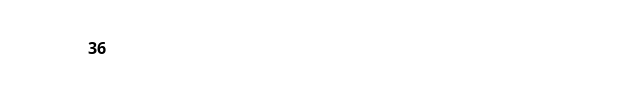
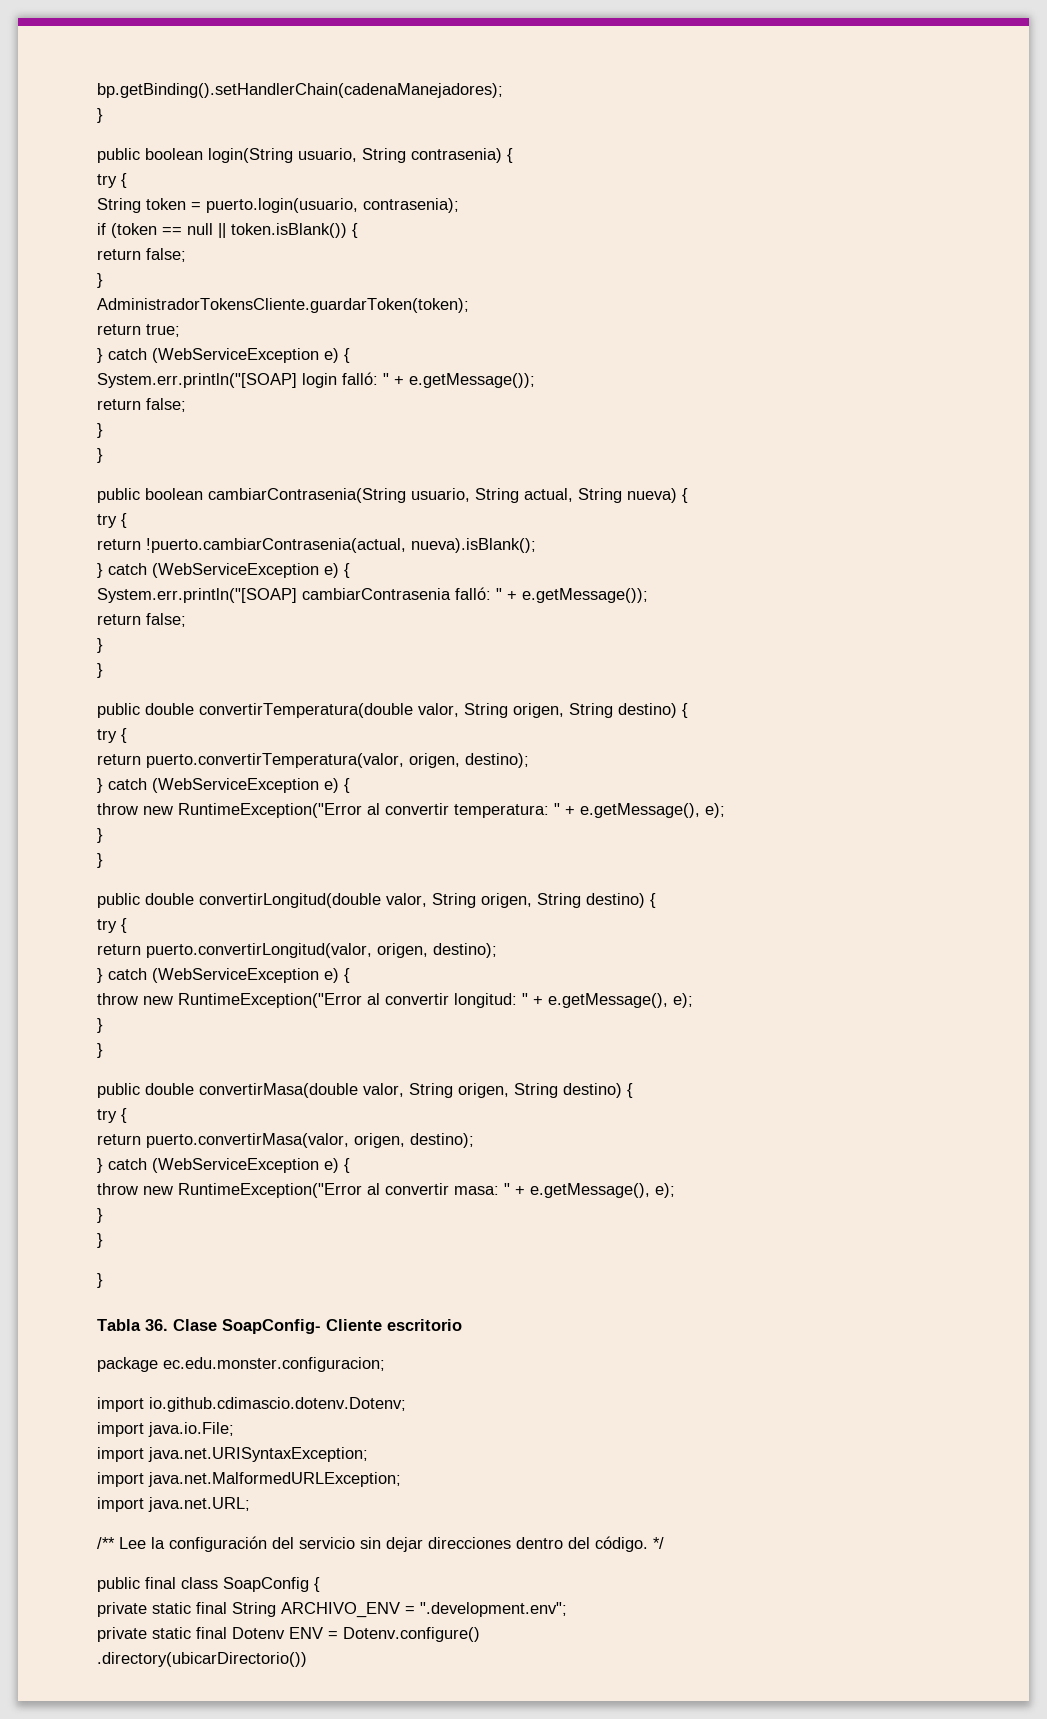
- 36
+ bp.getBinding().setHandlerChain(cadenaManejadores);
+ }
+ public boolean login(String usuario, String contrasenia) {
+ try {
+ String token = puerto.login(usuario, contrasenia);
+ if (token == null || token.isBlank()) {
+ return false;
+ }
+ AdministradorTokensCliente.guardarToken(token);
+ return true;
+ } catch (WebServiceException e) {
+ System.err.println("[SOAP] login falló: " + e.getMessage());
+ return false;
+ }
+ }
+ public boolean cambiarContrasenia(String usuario, String actual, String nueva) {
+ try {
+ return !puerto.cambiarContrasenia(actual, nueva).isBlank();
+ } catch (WebServiceException e) {
+ System.err.println("[SOAP] cambiarContrasenia falló: " + e.getMessage());
+ return false;
+ }
+ }
+ public double convertirTemperatura(double valor, String origen, String destino) {
+ try {
+ return puerto.convertirTemperatura(valor, origen, destino);
+ } catch (WebServiceException e) {
+ throw new RuntimeException("Error al convertir temperatura: " + e.getMessage(), e);
+ }
+ }
+ public double convertirLongitud(double valor, String origen, String destino) {
+ try {
+ return puerto.convertirLongitud(valor, origen, destino);
+ } catch (WebServiceException e) {
+ throw new RuntimeException("Error al convertir longitud: " + e.getMessage(), e);
+ }
+ }
+ public double convertirMasa(double valor, String origen, String destino) {
+ try {
+ return puerto.convertirMasa(valor, origen, destino);
+ } catch (WebServiceException e) {
+ throw new RuntimeException("Error al convertir masa: " + e.getMessage(), e);
+ }
+ }
+ }
+ Tabla 36. Clase SoapConfig- Cliente escritorio
+ package ec.edu.monster.configuracion;
+ import io.github.cdimascio.dotenv.Dotenv;
+ import java.io.File;
+ import java.net.URISyntaxException;
+ import java.net.MalformedURLException;
+ import java.net.URL;
+ /** Lee la configuración del servicio sin dejar direcciones dentro del código. */
+ public final class SoapConfig {
+ private static final String ARCHIVO_ENV = ".development.env";
+ private static final Dotenv ENV = Dotenv.configure()
+ .directory(ubicarDirectorio())

